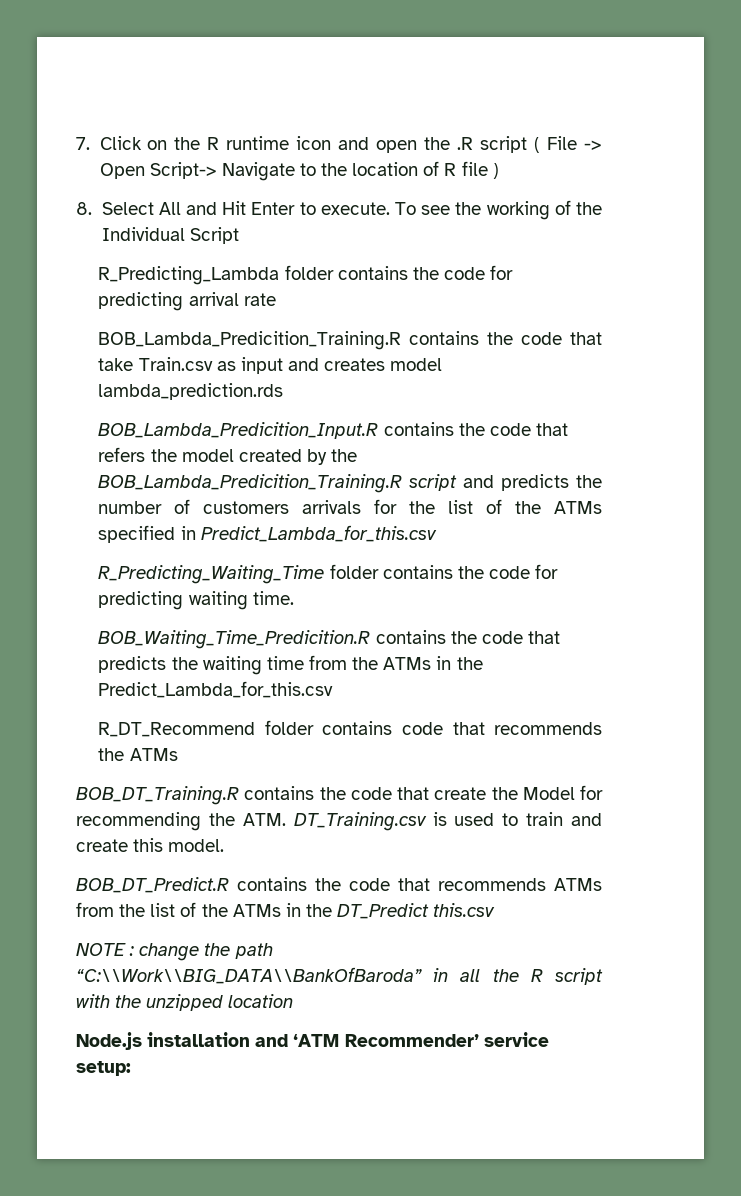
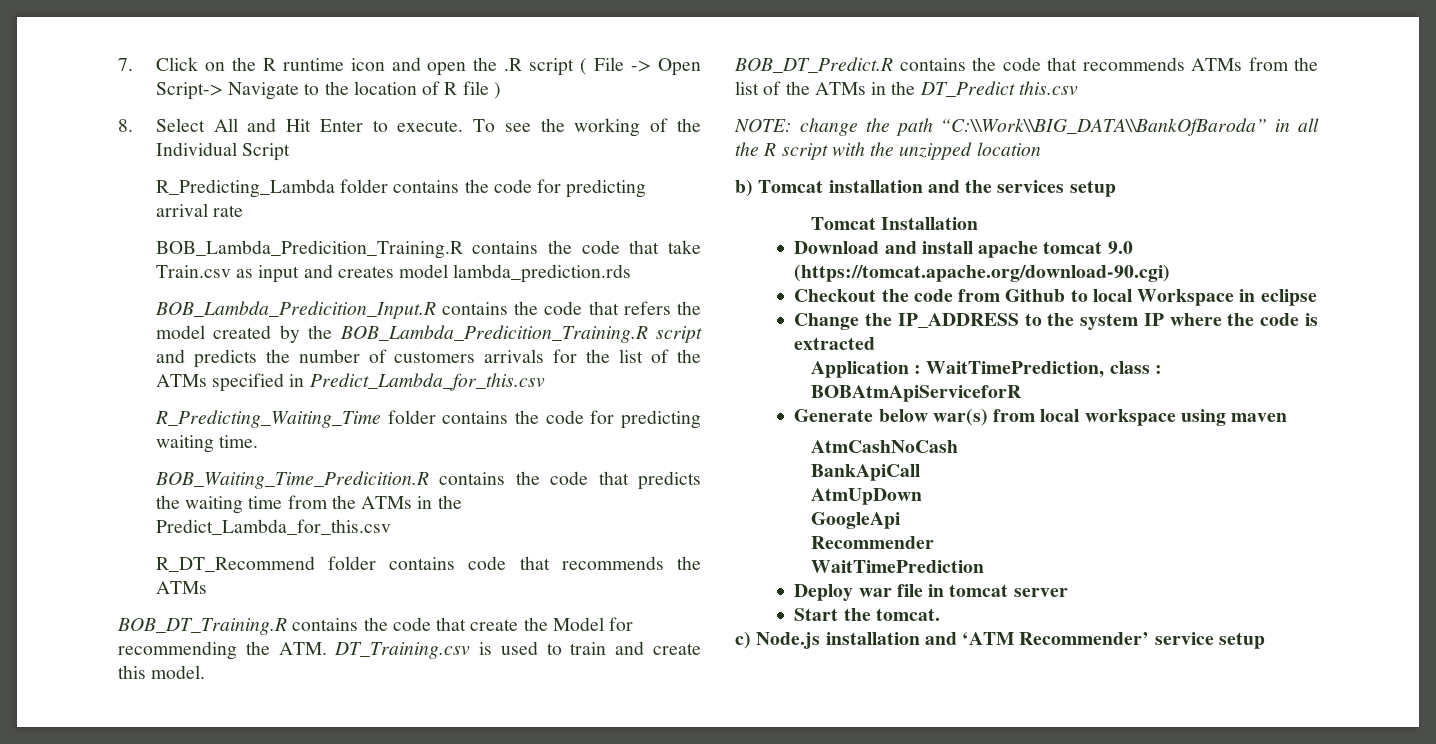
- NOTE : change the path “C:\\Work\\BIG_DATA\\BankOfBaroda” in all the R script with the unzipped location
+ NOTE: change the path “C:\\Work\\BIG_DATA\\BankOfBaroda” in all the R script with the unzipped location
- Node.js installation and ‘ATM Recommender’ service setup:
+ b) Tomcat installation and the services setup
+ Tomcat Installation
+ Download and install apache tomcat 9.0 (https://tomcat.apache.org/download-90.cgi)
+ Checkout the code from Github to local Workspace in eclipse
+ Change the IP_ADDRESS to the system IP where the code is extracted
+ Application : WaitTimePrediction, class : BOBAtmApiServiceforR
+ Generate below war(s) from local workspace using maven
+ AtmCashNoCash
+ BankApiCall
+ AtmUpDown
+ GoogleApi
+ Recommender
+ WaitTimePrediction
+ Deploy war file in tomcat server
+ Start the tomcat.
+ c) Node.js installation and ‘ATM Recommender’ service setup

